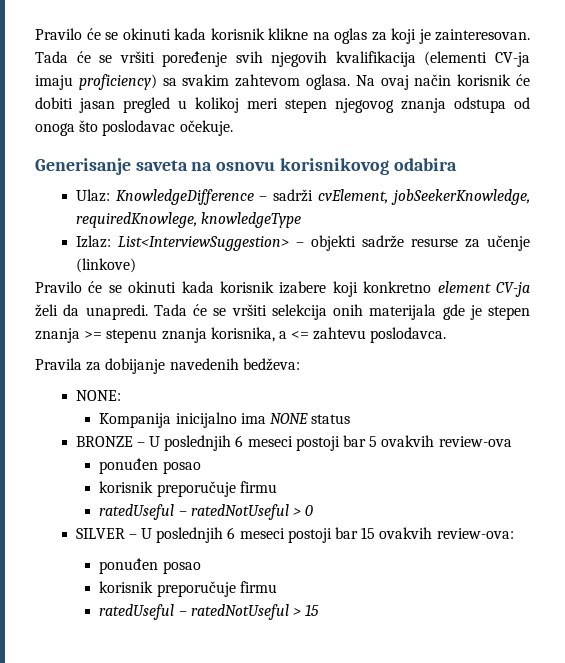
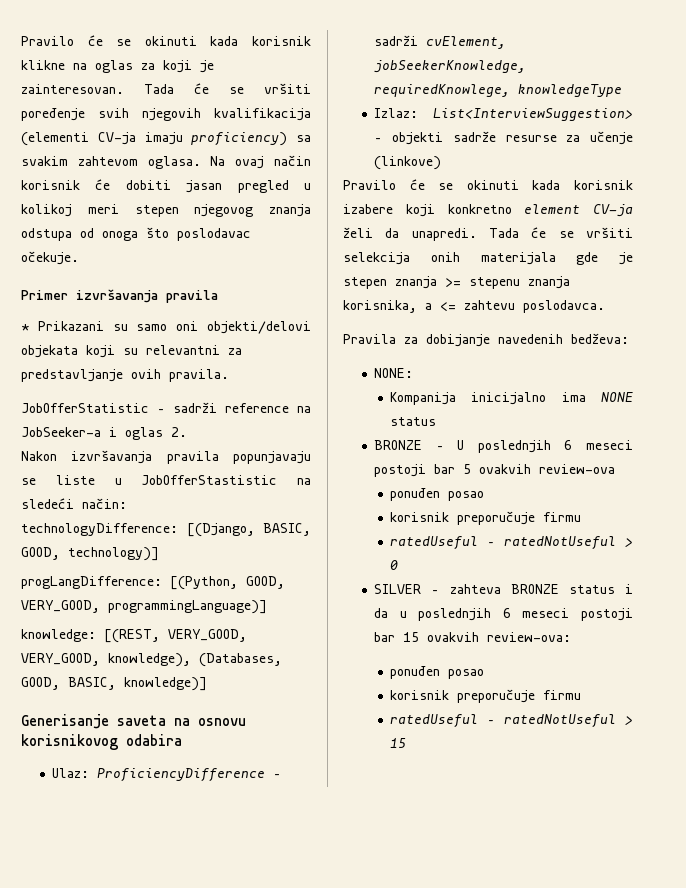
+ Primer izvršavanja pravila
+ * Prikazani su samo oni objekti/delovi objekata koji su relevantni za predstavljanje ovih pravila.
+ JobOfferStatistic – sadrži reference na JobSeeker-a i oglas 2.
+ Nakon izvršavanja pravila popunjavaju se liste u JobOfferStastistic na sledeći način:
+ technologyDifference: [(Django, BASIC, GOOD, technology)]
+ progLangDifference: [(Python, GOOD, VERY_GOOD, programmingLanguage)]
+ knowledge: [(REST, VERY_GOOD, VERY_GOOD, knowledge), (Databases, GOOD, BASIC, knowledge)]
- Ulaz: KnowledgeDifference – sadrži cvElement, jobSeekerKnowledge, requiredKnowlege, knowledgeType
+ Ulaz: ProficiencyDifference – sadrži cvElement, jobSeekerKnowledge, requiredKnowlege, knowledgeType
- SILVER – U poslednjih 6 meseci postoji bar 15 ovakvih review-ova:
+ SILVER – zahteva BRONZE status i da u poslednjih 6 meseci postoji bar 15 ovakvih review-ova:

